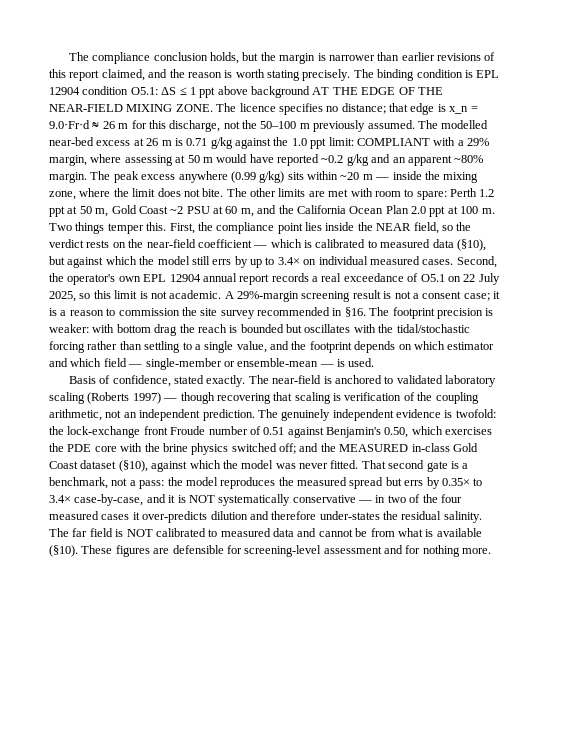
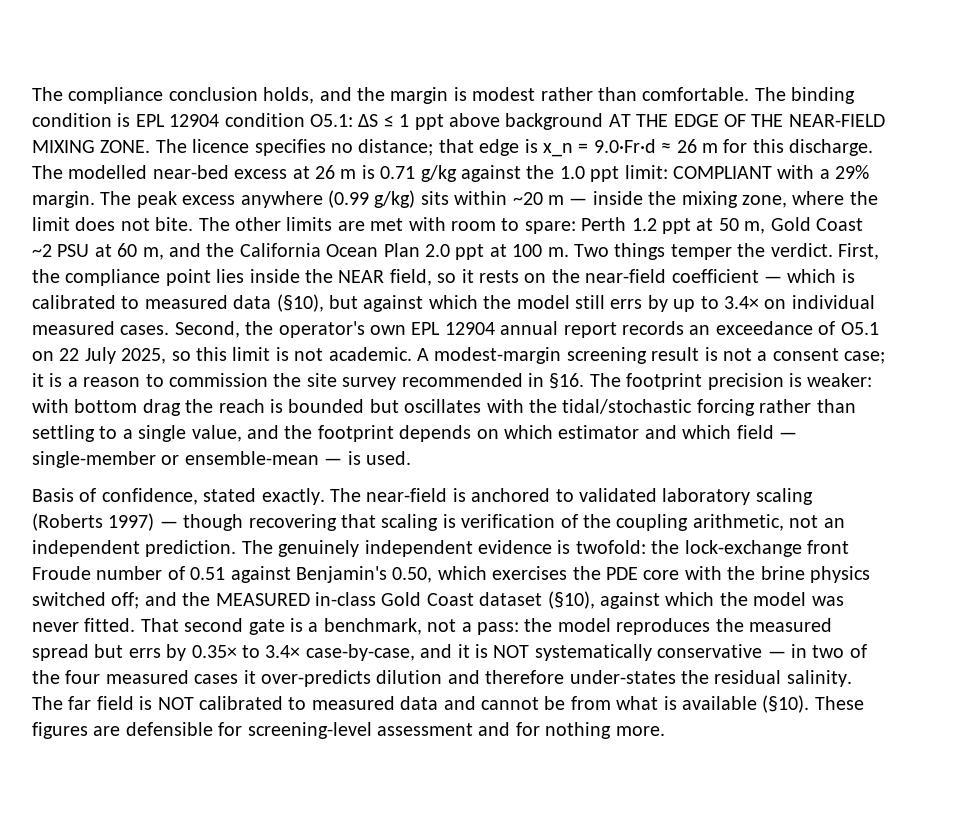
- The compliance conclusion holds, but the margin is narrower than earlier revisions of this report claimed, and the reason is worth stating precisely.
+ The compliance conclusion holds, and the margin is modest rather than comfortable.
- The licence specifies no distance; that edge is x_n = 9.0·Fr·d ≈ 26 m for this discharge, not the 50–100 m previously assumed.
+ The licence specifies no distance; that edge is x_n = 9.0·Fr·d ≈ 26 m for this discharge.
- The modelled near-bed excess at 26 m is 0.71 g/kg against the 1.0 ppt limit: COMPLIANT with a 29% margin, where assessing at 50 m would have reported ~0.2 g/kg and an apparent ~80% margin.
+ The modelled near-bed excess at 26 m is 0.71 g/kg against the 1.0 ppt limit: COMPLIANT with a 29% margin.
- Two things temper this.
+ Two things temper the verdict.
- First, the compliance point lies inside the NEAR field, so the verdict rests on the near-field coefficient — which is calibrated to measured data (§10), but against which the model still errs by up to 3.4× on individual measured cases.
+ First, the compliance point lies inside the NEAR field, so it rests on the near-field coefficient — which is calibrated to measured data (§10), but against which the model still errs by up to 3.4× on individual measured cases.
- Second, the operator's own EPL 12904 annual report records a real exceedance of O5.1 on 22 July 2025, so this limit is not academic.
+ Second, the operator's own EPL 12904 annual report records an exceedance of O5.1 on 22 July 2025, so this limit is not academic.
- A 29%-margin screening result is not a consent case; it is a reason to commission the site survey recommended in §16.
+ A modest-margin screening result is not a consent case; it is a reason to commission the site survey recommended in §16.

